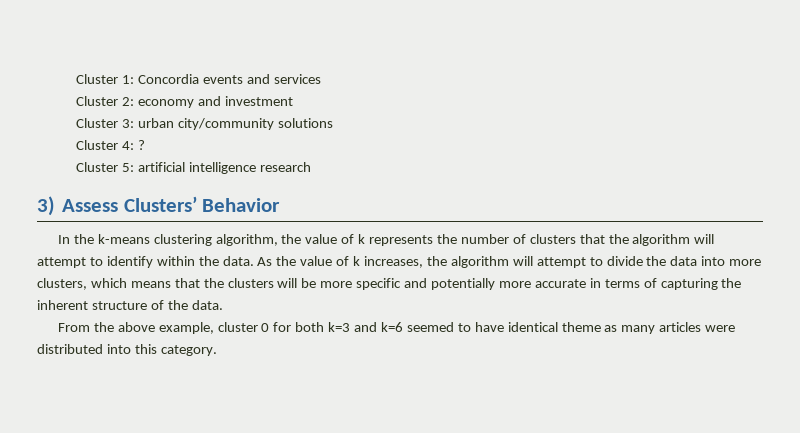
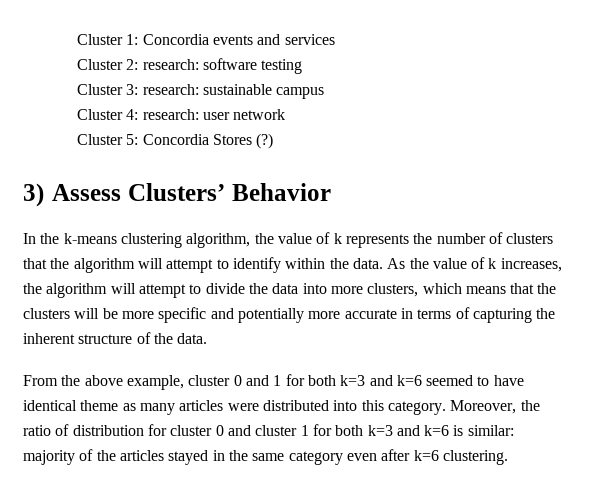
- Cluster 2: economy and investment
+ Cluster 2: research: software testing
- Cluster 3: urban city/community solutions
+ Cluster 3: research: sustainable campus
- Cluster 4: ?
+ Cluster 4: research: user network
- Cluster 5: artificial intelligence research
+ Cluster 5: Concordia Stores (?)
- From the above example, cluster 0 for both k=3 and k=6 seemed to have identical theme as many articles were distributed into this category.
+ From the above example, cluster 0 and 1 for both k=3 and k=6 seemed to have identical theme as many articles were distributed into this category.
+ Moreover, the ratio of distribution for cluster 0 and cluster 1 for both k=3 and k=6 is similar: majority of the articles stayed in the same category even after k=6 clustering.

